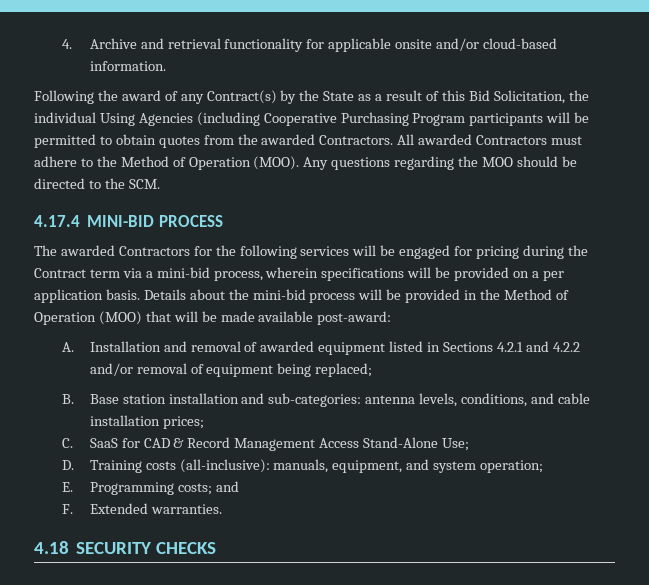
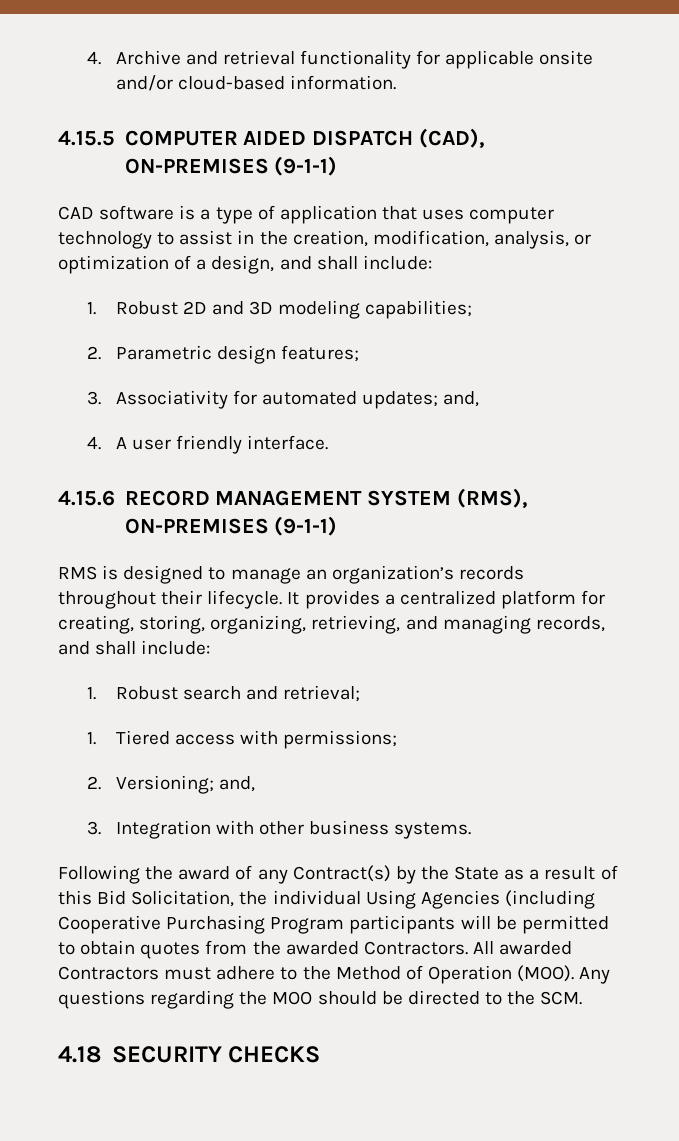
+ 4.15.5 COMPUTER AIDED DISPATCH (CAD), ON-PREMISES (9-1-1)
+ CAD software is a type of application that uses computer technology to assist in the creation, modification, analysis, or optimization of a design, and shall include:
+ 1. Robust 2D and 3D modeling capabilities;
+ 2. Parametric design features;
+ 3. Associativity for automated updates; and,
+ 4. A user friendly interface.
+ 4.15.6 RECORD MANAGEMENT SYSTEM (RMS), ON-PREMISES (9-1-1)
+ RMS is designed to manage an organization’s records throughout their lifecycle. It provides a centralized platform for creating, storing, organizing, retrieving, and managing records, and shall include:
+ 1. Robust search and retrieval;
+ 1. Tiered access with permissions;
+ 2. Versioning; and,
+ 3. Integration with other business systems.
- 4.17.4 MINI-BID PROCESS
- The awarded Contractors for the following services will be engaged for pricing during the Contract term via a mini-bid process, wherein specifications will be provided on a per application basis. Details about the mini-bid process will be provided in the Method of Operation (MOO) that will be made available post-award:
- A. Installation and removal of awarded equipment listed in Sections 4.2.1 and 4.2.2 and/or removal of equipment being replaced;
- B. Base station installation and sub-categories: antenna levels, conditions, and cable installation prices;
- C. SaaS for CAD & Record Management Access Stand-Alone Use;
- D. Training costs (all-inclusive): manuals, equipment, and system operation;
- E. Programming costs; and
- F. Extended warranties.

